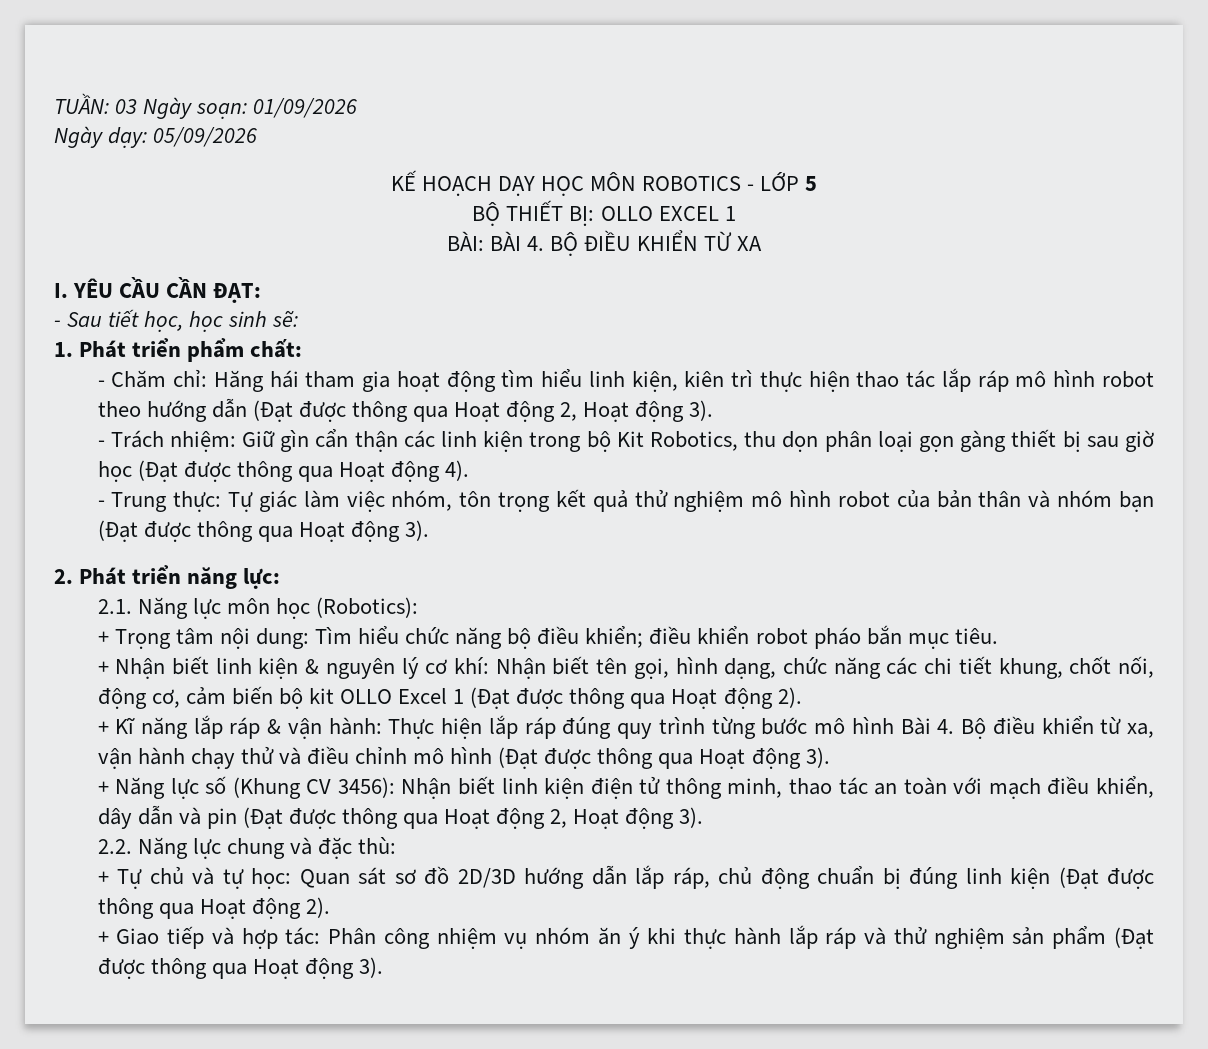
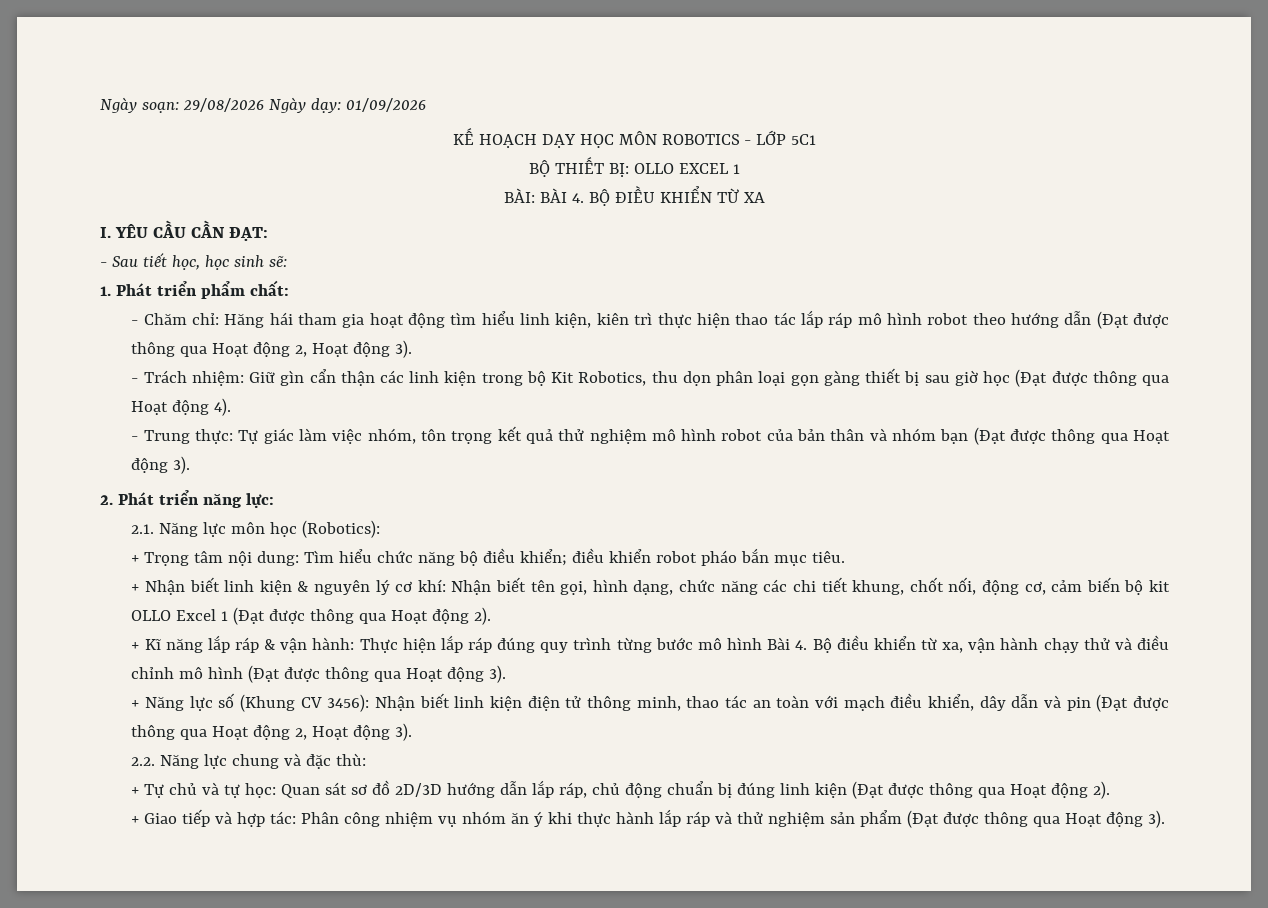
- TUẦN: 03 Ngày soạn: 01/09/2026
- Ngày dạy: 05/09/2026
+ Ngày soạn: 29/08/2026 Ngày dạy: 01/09/2026
- KẾ HOẠCH DẠY HỌC MÔN ROBOTICS - LỚP 5
+ KẾ HOẠCH DẠY HỌC MÔN ROBOTICS - LỚP 5C1

